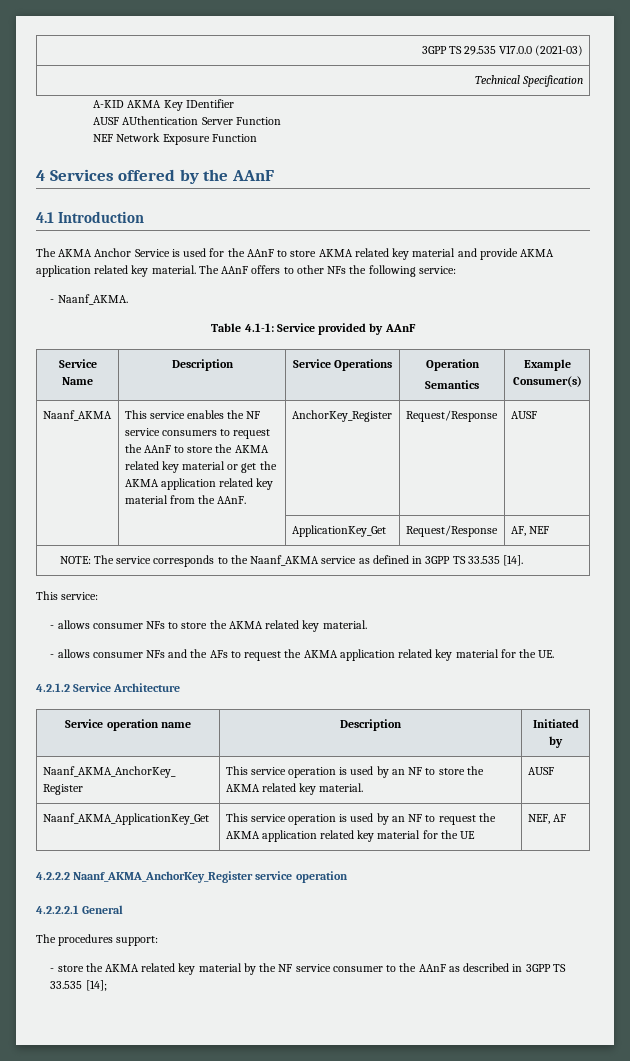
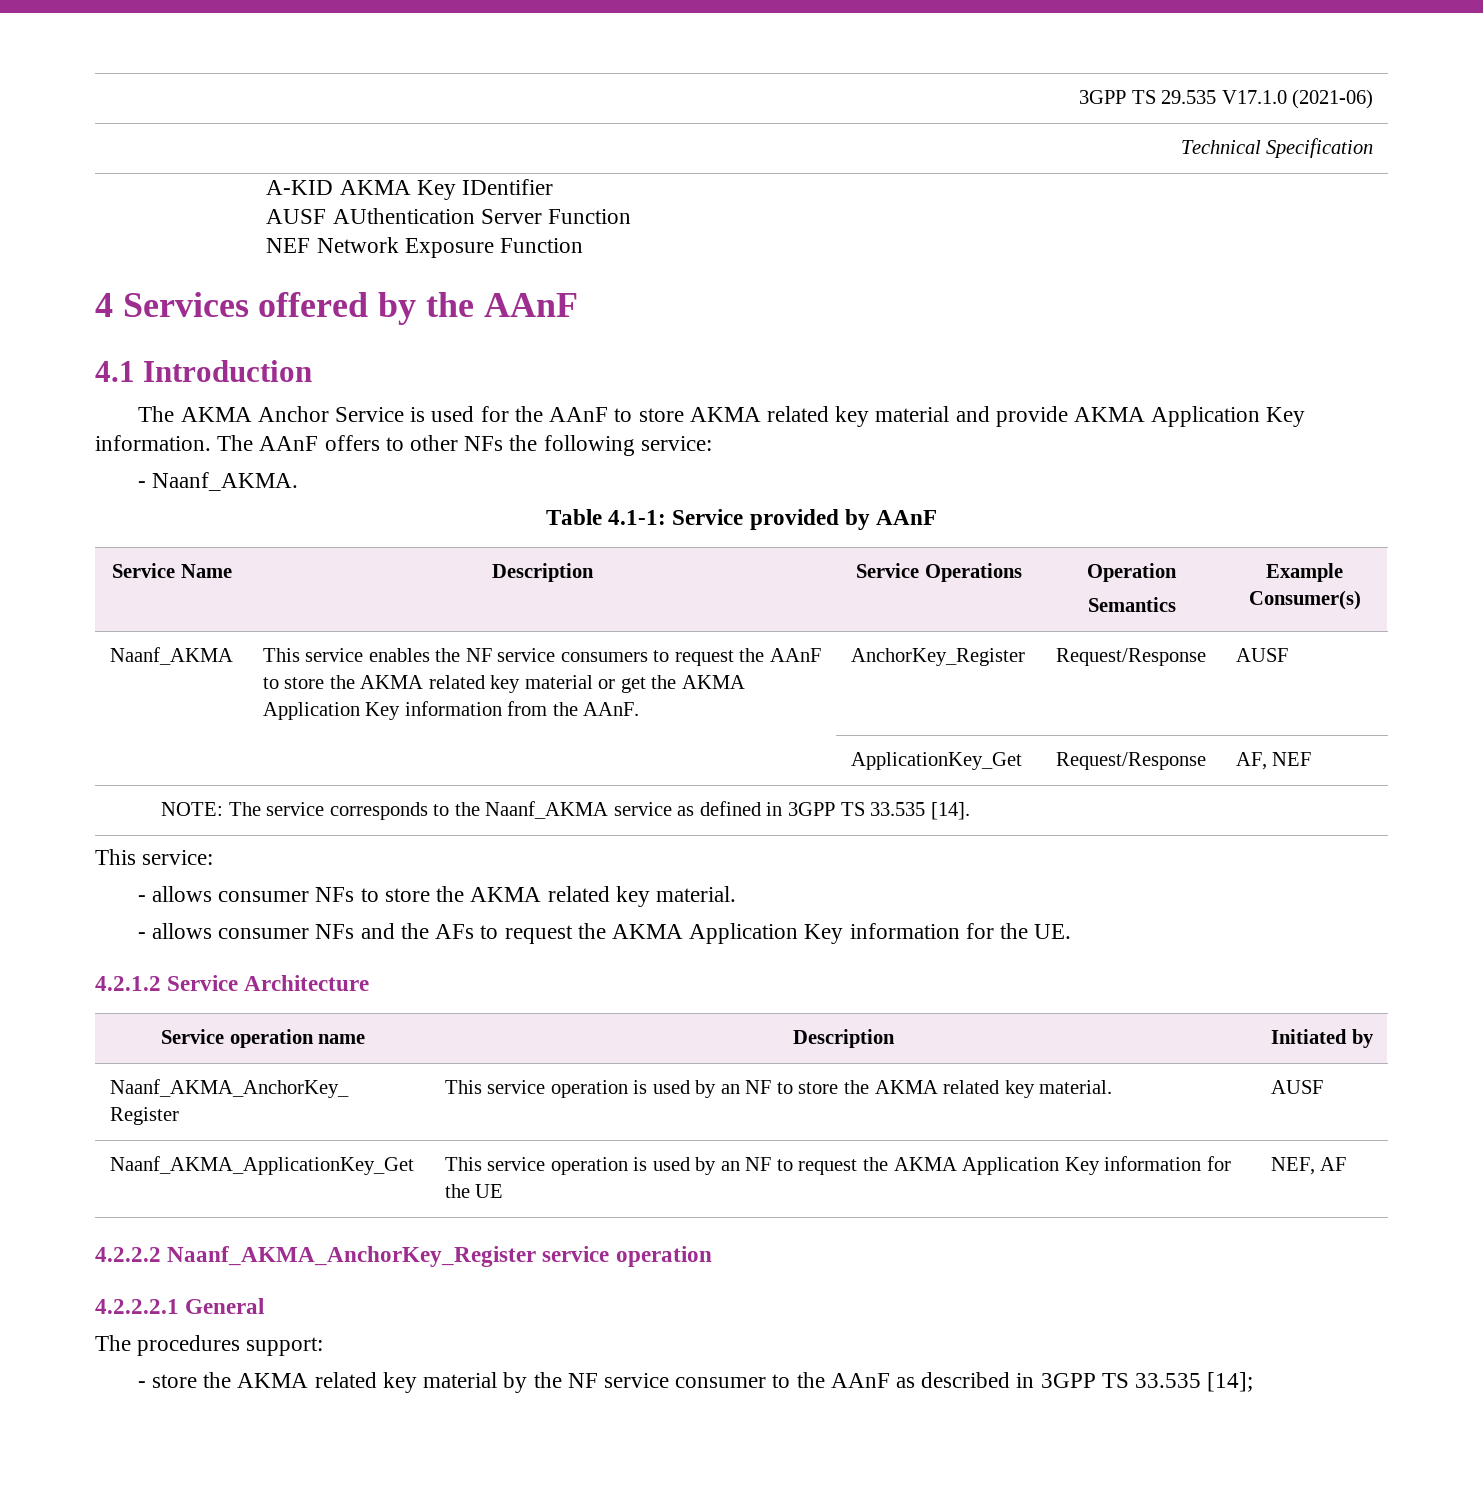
- 3GPP TS 29.535 V17.0.0 (2021-03)
+ 3GPP TS 29.535 V17.1.0 (2021-06)
- The AKMA Anchor Service is used for the AAnF to store AKMA related key material and provide AKMA application related key material.
+ The AKMA Anchor Service is used for the AAnF to store AKMA related key material and provide AKMA Application Key information.
- Naanf_AKMA | This service enables the NF service consumers to request the AAnF to store the AKMA related key material or get the AKMA application related key material from the AAnF. | AnchorKey_Register | Request/Response | AUSF
+ Naanf_AKMA | This service enables the NF service consumers to request the AAnF to store the AKMA related key material or get the AKMA Application Key information from the AAnF. | AnchorKey_Register | Request/Response | AUSF
- - allows consumer NFs and the AFs to request the AKMA application related key material for the UE.
+ - allows consumer NFs and the AFs to request the AKMA Application Key information for the UE.
- Naanf_AKMA_ApplicationKey_Get | This service operation is used by an NF to request the AKMA application related key material for the UE | NEF, AF
+ Naanf_AKMA_ApplicationKey_Get | This service operation is used by an NF to request the AKMA Application Key information for the UE | NEF, AF

